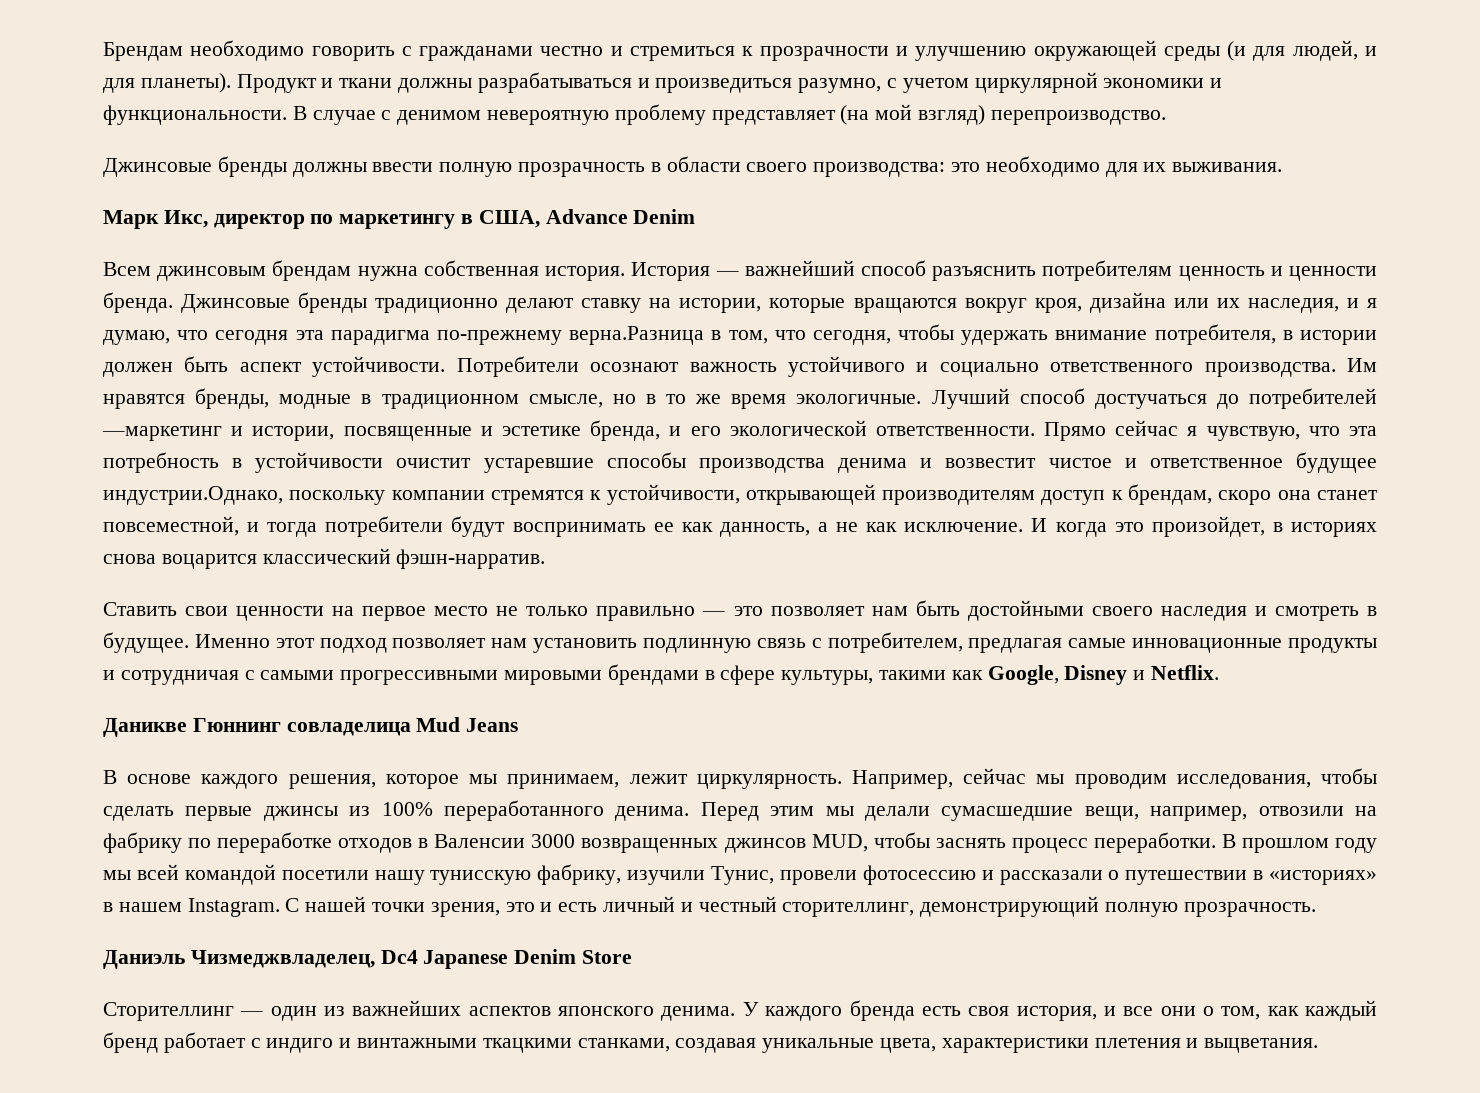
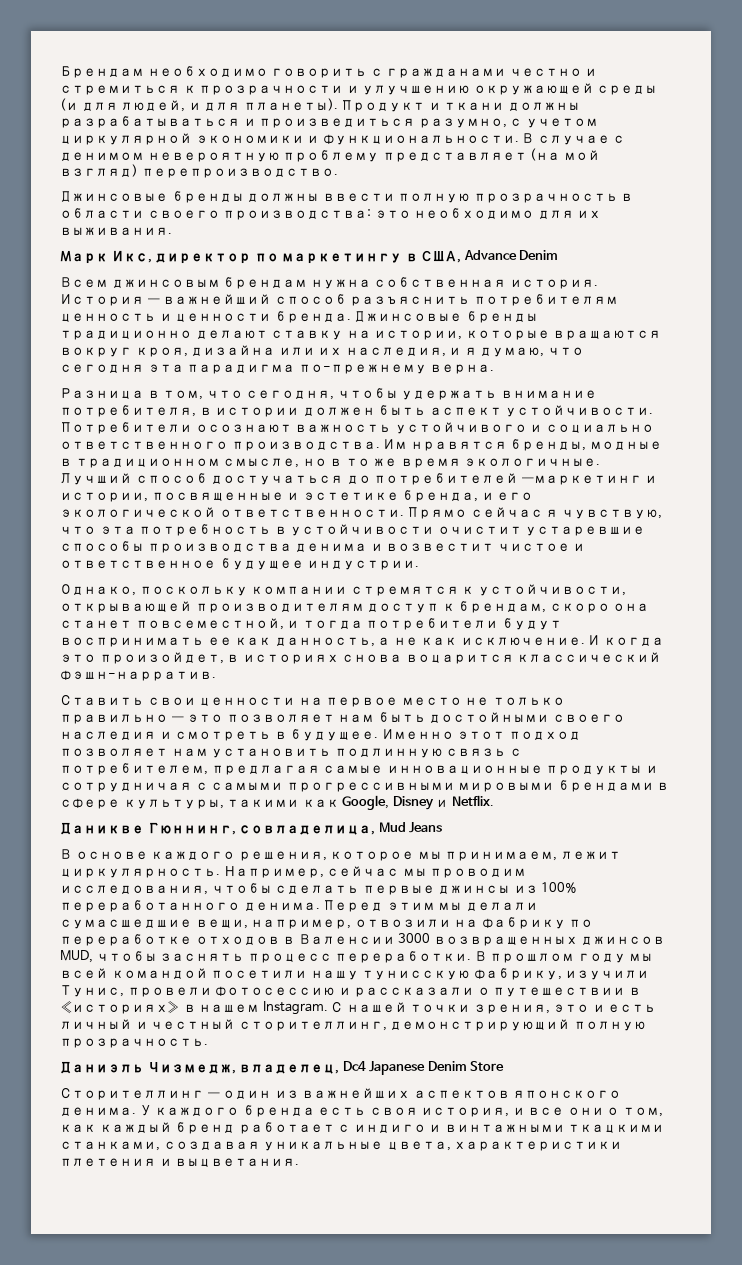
- Джинсовые бренды традиционно делают ставку на истории, которые вращаются вокруг кроя, дизайна или их наследия, и я думаю, что сегодня эта парадигма по-прежнему верна.Разница в том, что сегодня, чтобы удержать внимание потребителя, в истории должен быть аспект устойчивости.
+ Джинсовые бренды традиционно делают ставку на истории, которые вращаются вокруг кроя, дизайна или их наследия, и я думаю, что сегодня эта парадигма по-прежнему верна.
+ Разница в том, что сегодня, чтобы удержать внимание потребителя, в истории должен быть аспект устойчивости.
- Прямо сейчас я чувствую, что эта потребность в устойчивости очистит устаревшие способы производства денима и возвестит чистое и ответственное будущее индустрии.Однако, поскольку компании стремятся к устойчивости, открывающей производителям доступ к брендам, скоро она станет повсеместной, и тогда потребители будут воспринимать ее как данность, а не как исключение.
+ Прямо сейчас я чувствую, что эта потребность в устойчивости очистит устаревшие способы производства денима и возвестит чистое и ответственное будущее индустрии.
+ Однако, поскольку компании стремятся к устойчивости, открывающей производителям доступ к брендам, скоро она станет повсеместной, и тогда потребители будут воспринимать ее как данность, а не как исключение.
- Даникве Гюннинг совладелица Mud Jeans
+ Даникве Гюннинг, совладелица, Mud Jeans
- Даниэль Чизмеджвладелец, Dc4 Japanese Denim Store
+ Даниэль Чизмедж, владелец, Dc4 Japanese Denim Store

